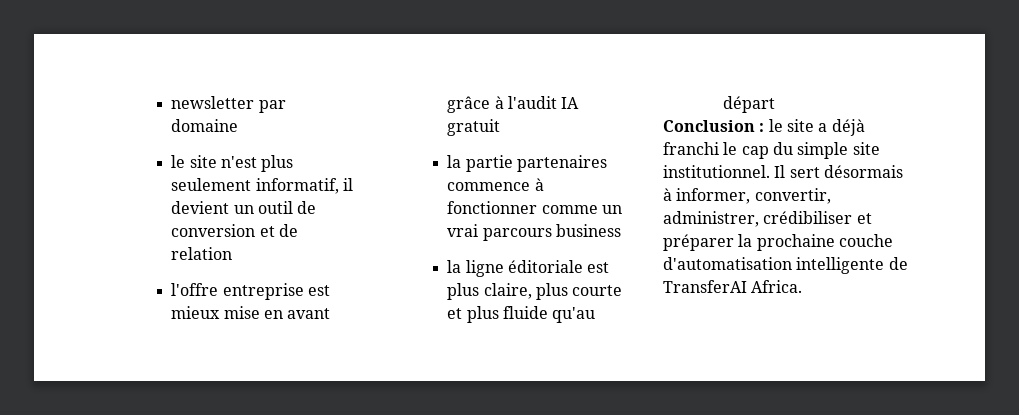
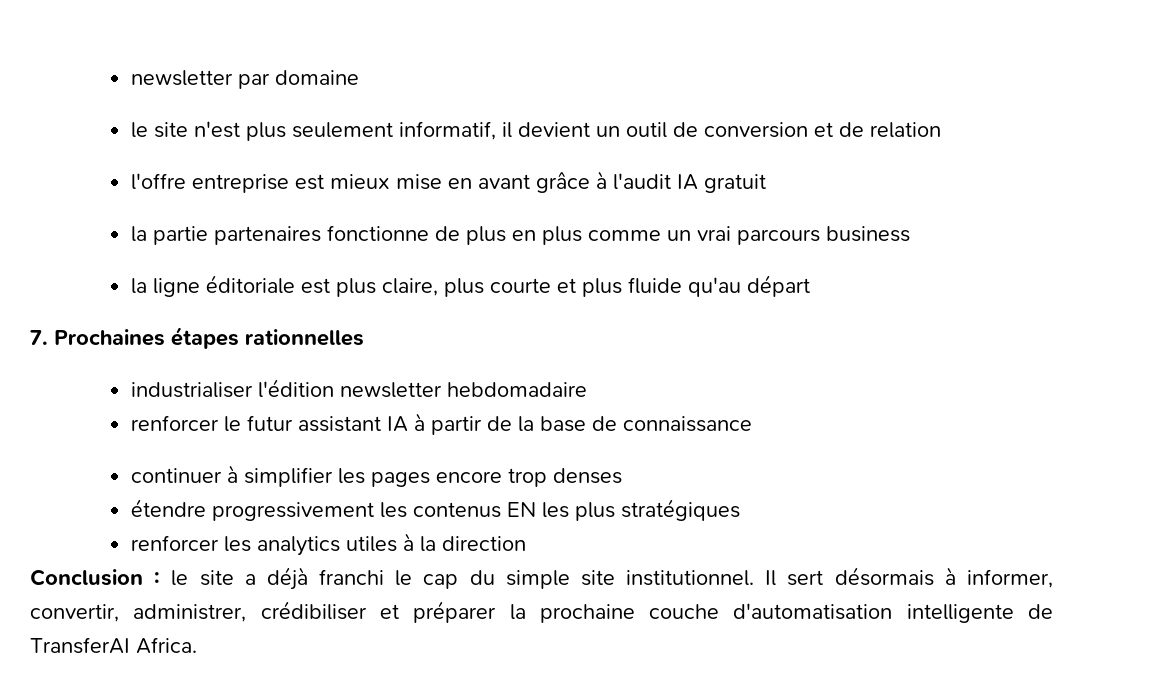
- la partie partenaires commence à fonctionner comme un vrai parcours business
+ la partie partenaires fonctionne de plus en plus comme un vrai parcours business
+ 7. Prochaines étapes rationnelles
+ industrialiser l'édition newsletter hebdomadaire
+ renforcer le futur assistant IA à partir de la base de connaissance
+ continuer à simplifier les pages encore trop denses
+ étendre progressivement les contenus EN les plus stratégiques
+ renforcer les analytics utiles à la direction

